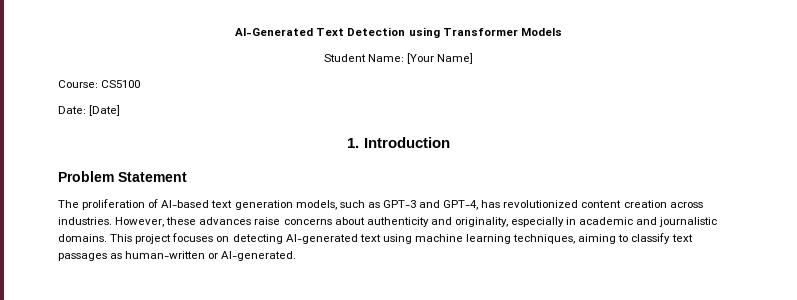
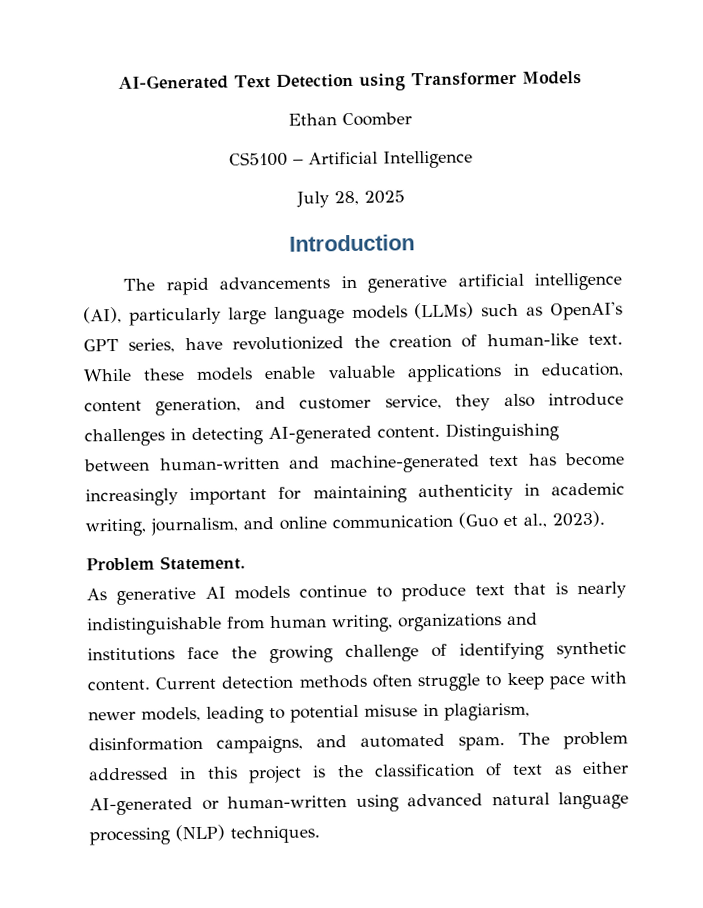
- Student Name: [Your Name]
- Course: CS5100
- Date: [Date]
- 1. Introduction
+ Ethan Coomber
+ CS5100 – Artificial Intelligence
+ July 28, 2025
+ Introduction
- Problem Statement
- The proliferation of AI-based text generation models, such as GPT-3 and GPT-4, has revolutionized content creation across industries. However, these advances raise concerns about authenticity and originality, especially in academic and journalistic domains. This project focuses on detecting AI-generated text using machine learning techniques, aiming to classify text passages as human-written or AI-generated.
+ The rapid advancements in generative artificial intelligence (AI), particularly large language models (LLMs) such as OpenAI's GPT series, have revolutionized the creation of human-like text. While these models enable valuable applications in education, content generation, and customer service, they also introduce challenges in detecting AI-generated content. Distinguishing between human-written and machine-generated text has become increasingly important for maintaining authenticity in academic writing, journalism, and online communication (Guo et al., 2023).
+ Problem Statement.
+ As generative AI models continue to produce text that is nearly indistinguishable from human writing, organizations and institutions face the growing challenge of identifying synthetic content. Current detection methods often struggle to keep pace with newer models, leading to potential misuse in plagiarism, disinformation campaigns, and automated spam. The problem addressed in this project is the classification of text as either AI-generated or human-written using advanced natural language processing (NLP) techniques.

